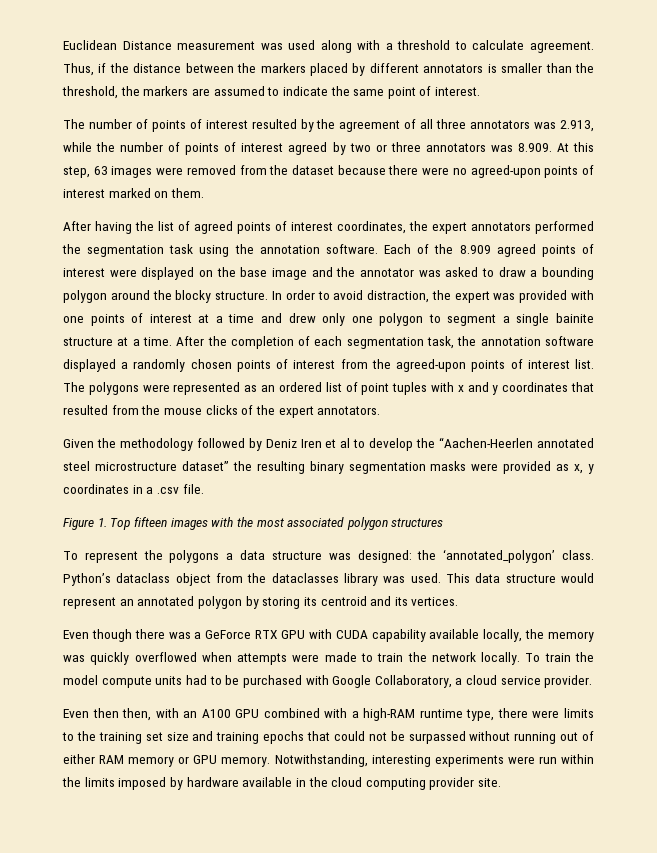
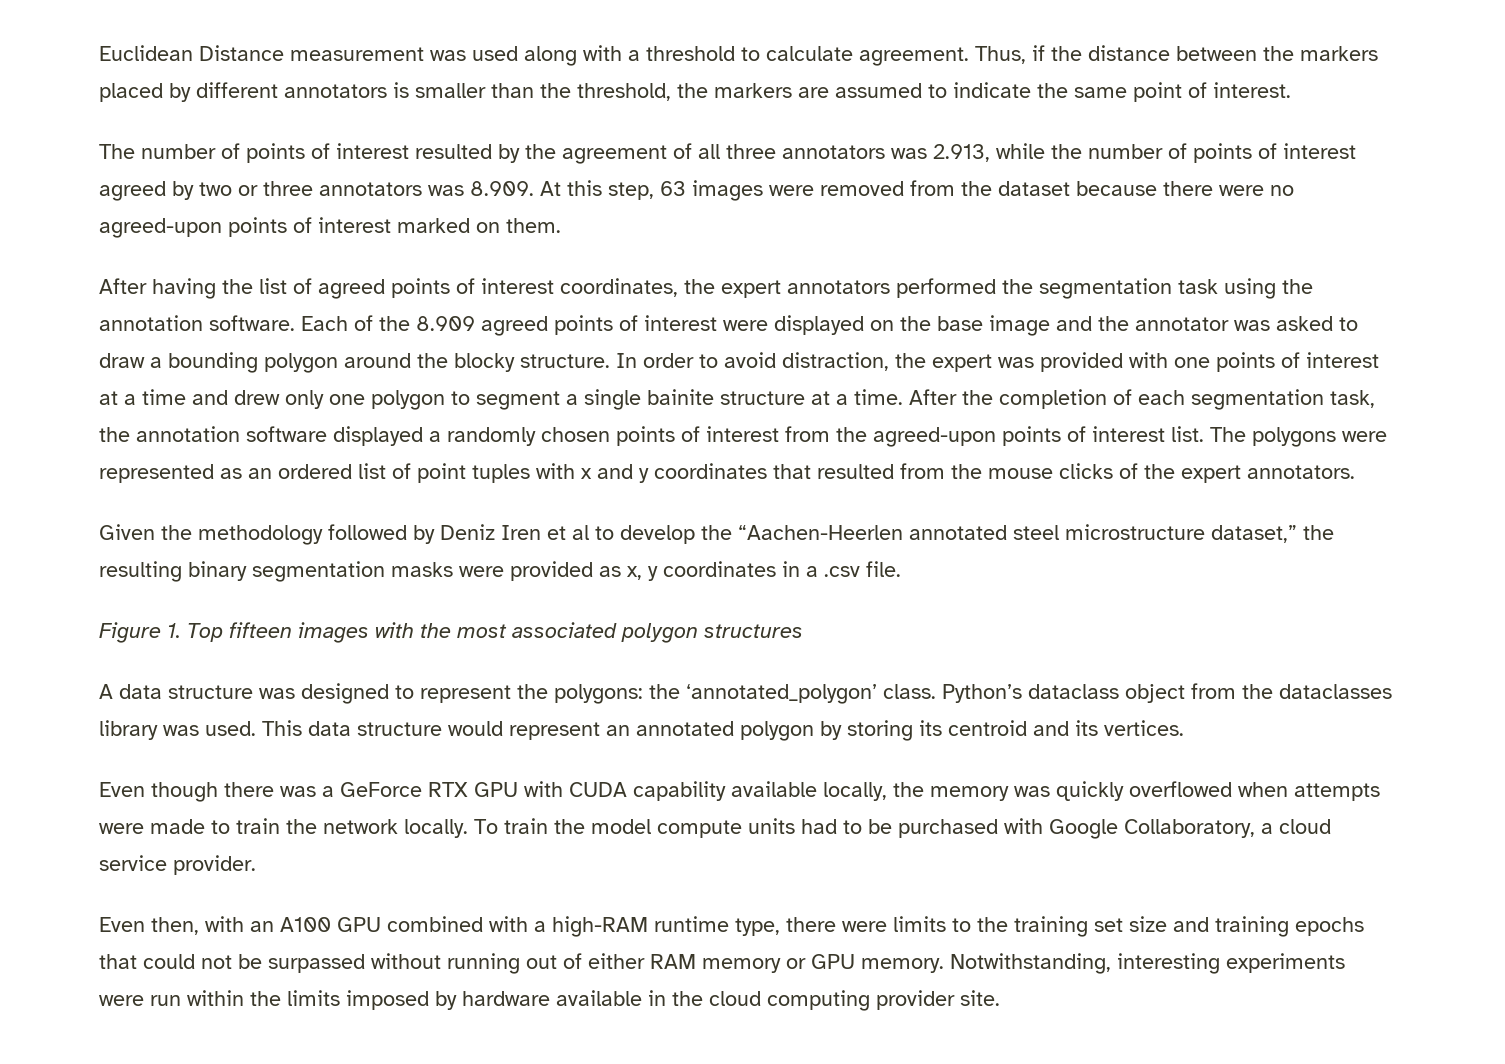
- Given the methodology followed by Deniz Iren et al to develop the “Aachen-Heerlen annotated steel microstructure dataset” the resulting binary segmentation masks were provided as x, y coordinates in a .csv file.
+ Given the methodology followed by Deniz Iren et al to develop the “Aachen-Heerlen annotated steel microstructure dataset,” the resulting binary segmentation masks were provided as x, y coordinates in a .csv file.
- To represent the polygons a data structure was designed: the ‘annotated_polygon’ class.
+ A data structure was designed to represent the polygons: the ‘annotated_polygon’ class.
- Even then then, with an A100 GPU combined with a high-RAM runtime type, there were limits to the training set size and training epochs that could not be surpassed without running out of either RAM memory or GPU memory.
+ Even then, with an A100 GPU combined with a high-RAM runtime type, there were limits to the training set size and training epochs that could not be surpassed without running out of either RAM memory or GPU memory.

